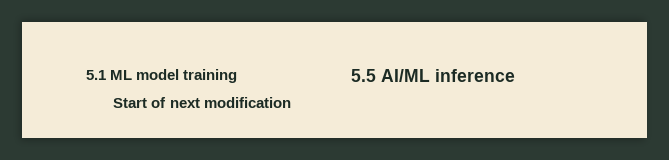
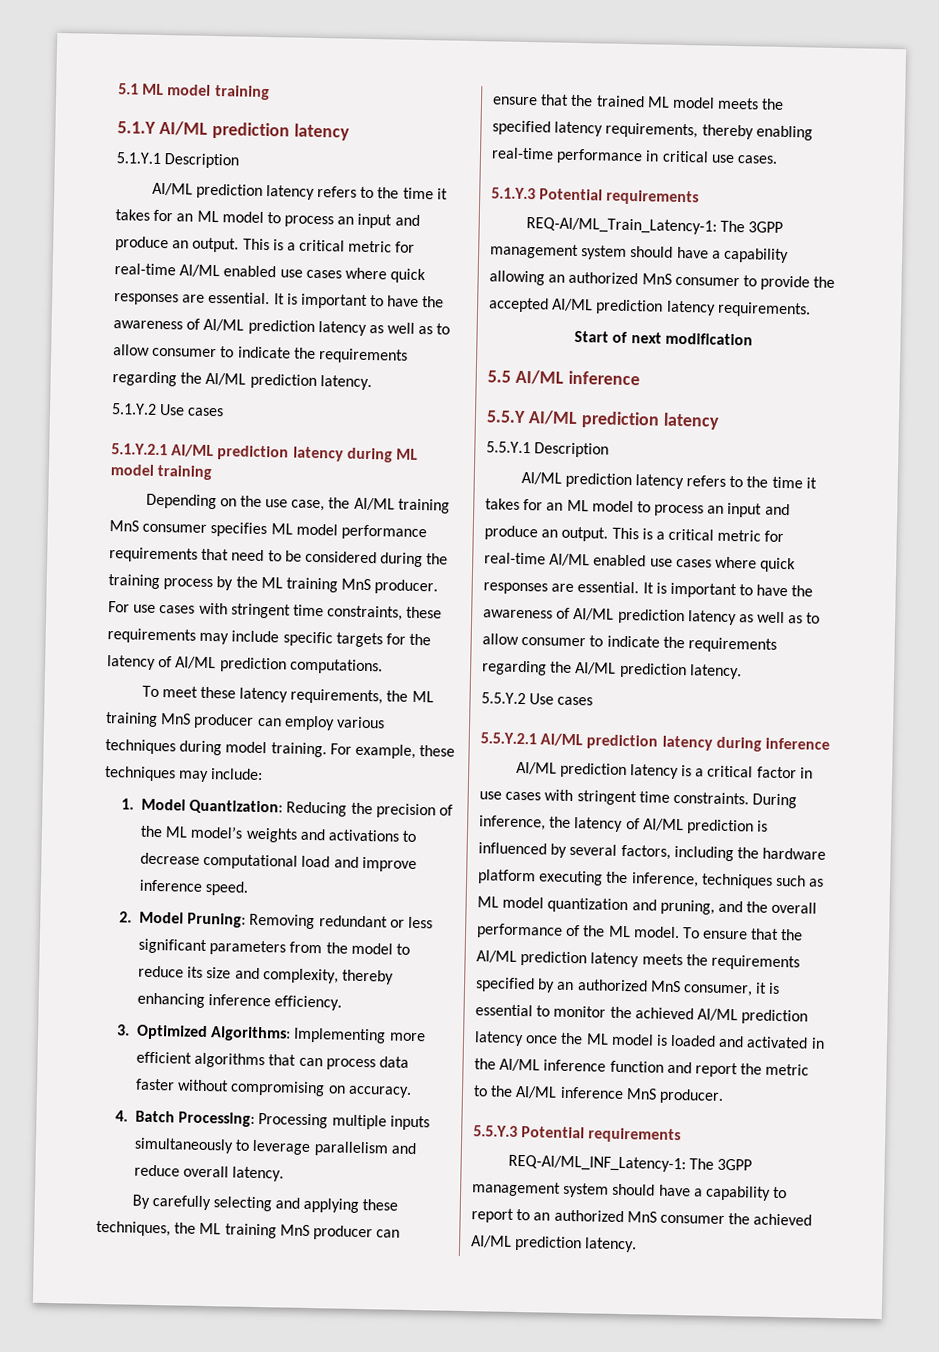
+ 5.1.Y AI/ML prediction latency
+ 5.1.Y.1 Description
+ AI/ML prediction latency refers to the time it takes for an ML model to process an input and produce an output. This is a critical metric for real-time AI/ML enabled use cases where quick responses are essential. It is important to have the awareness of AI/ML prediction latency as well as to allow consumer to indicate the requirements regarding the AI/ML prediction latency.
+ 5.1.Y.2 Use cases
+ 5.1.Y.2.1 AI/ML prediction latency during ML model training
+ Depending on the use case, the AI/ML training MnS consumer specifies ML model performance requirements that need to be considered during the training process by the ML training MnS producer. For use cases with stringent time constraints, these requirements may include specific targets for the latency of AI/ML prediction computations.
+ To meet these latency requirements, the ML training MnS producer can employ various techniques during model training. For example, these techniques may include:
+ 1. Model Quantization: Reducing the precision of the ML model’s weights and activations to decrease computational load and improve inference speed.
+ 2. Model Pruning: Removing redundant or less significant parameters from the model to reduce its size and complexity, thereby enhancing inference efficiency.
+ 3. Optimized Algorithms: Implementing more efficient algorithms that can process data faster without compromising on accuracy.
+ 4. Batch Processing: Processing multiple inputs simultaneously to leverage parallelism and reduce overall latency.
+ By carefully selecting and applying these techniques, the ML training MnS producer can ensure that the trained ML model meets the specified latency requirements, thereby enabling real-time performance in critical use cases.
+ 5.1.Y.3 Potential requirements
+ REQ-AI/ML_Train_Latency-1: The 3GPP management system should have a capability allowing an authorized MnS consumer to provide the accepted AI/ML prediction latency requirements.
+ 5.5.Y AI/ML prediction latency
+ 5.5.Y.1 Description
+ AI/ML prediction latency refers to the time it takes for an ML model to process an input and produce an output. This is a critical metric for real-time AI/ML enabled use cases where quick responses are essential. It is important to have the awareness of AI/ML prediction latency as well as to allow consumer to indicate the requirements regarding the AI/ML prediction latency.
+ 5.5.Y.2 Use cases
+ 5.5.Y.2.1 AI/ML prediction latency during inference
+ AI/ML prediction latency is a critical factor in use cases with stringent time constraints. During inference, the latency of AI/ML prediction is influenced by several factors, including the hardware platform executing the inference, techniques such as ML model quantization and pruning, and the overall performance of the ML model. To ensure that the AI/ML prediction latency meets the requirements specified by an authorized MnS consumer, it is essential to monitor the achieved AI/ML prediction latency once the ML model is loaded and activated in the AI/ML inference function and report the metric to the AI/ML inference MnS producer.
+ 5.5.Y.3 Potential requirements
+ REQ-AI/ML_INF_Latency-1: The 3GPP management system should have a capability to report to an authorized MnS consumer the achieved AI/ML prediction latency.

